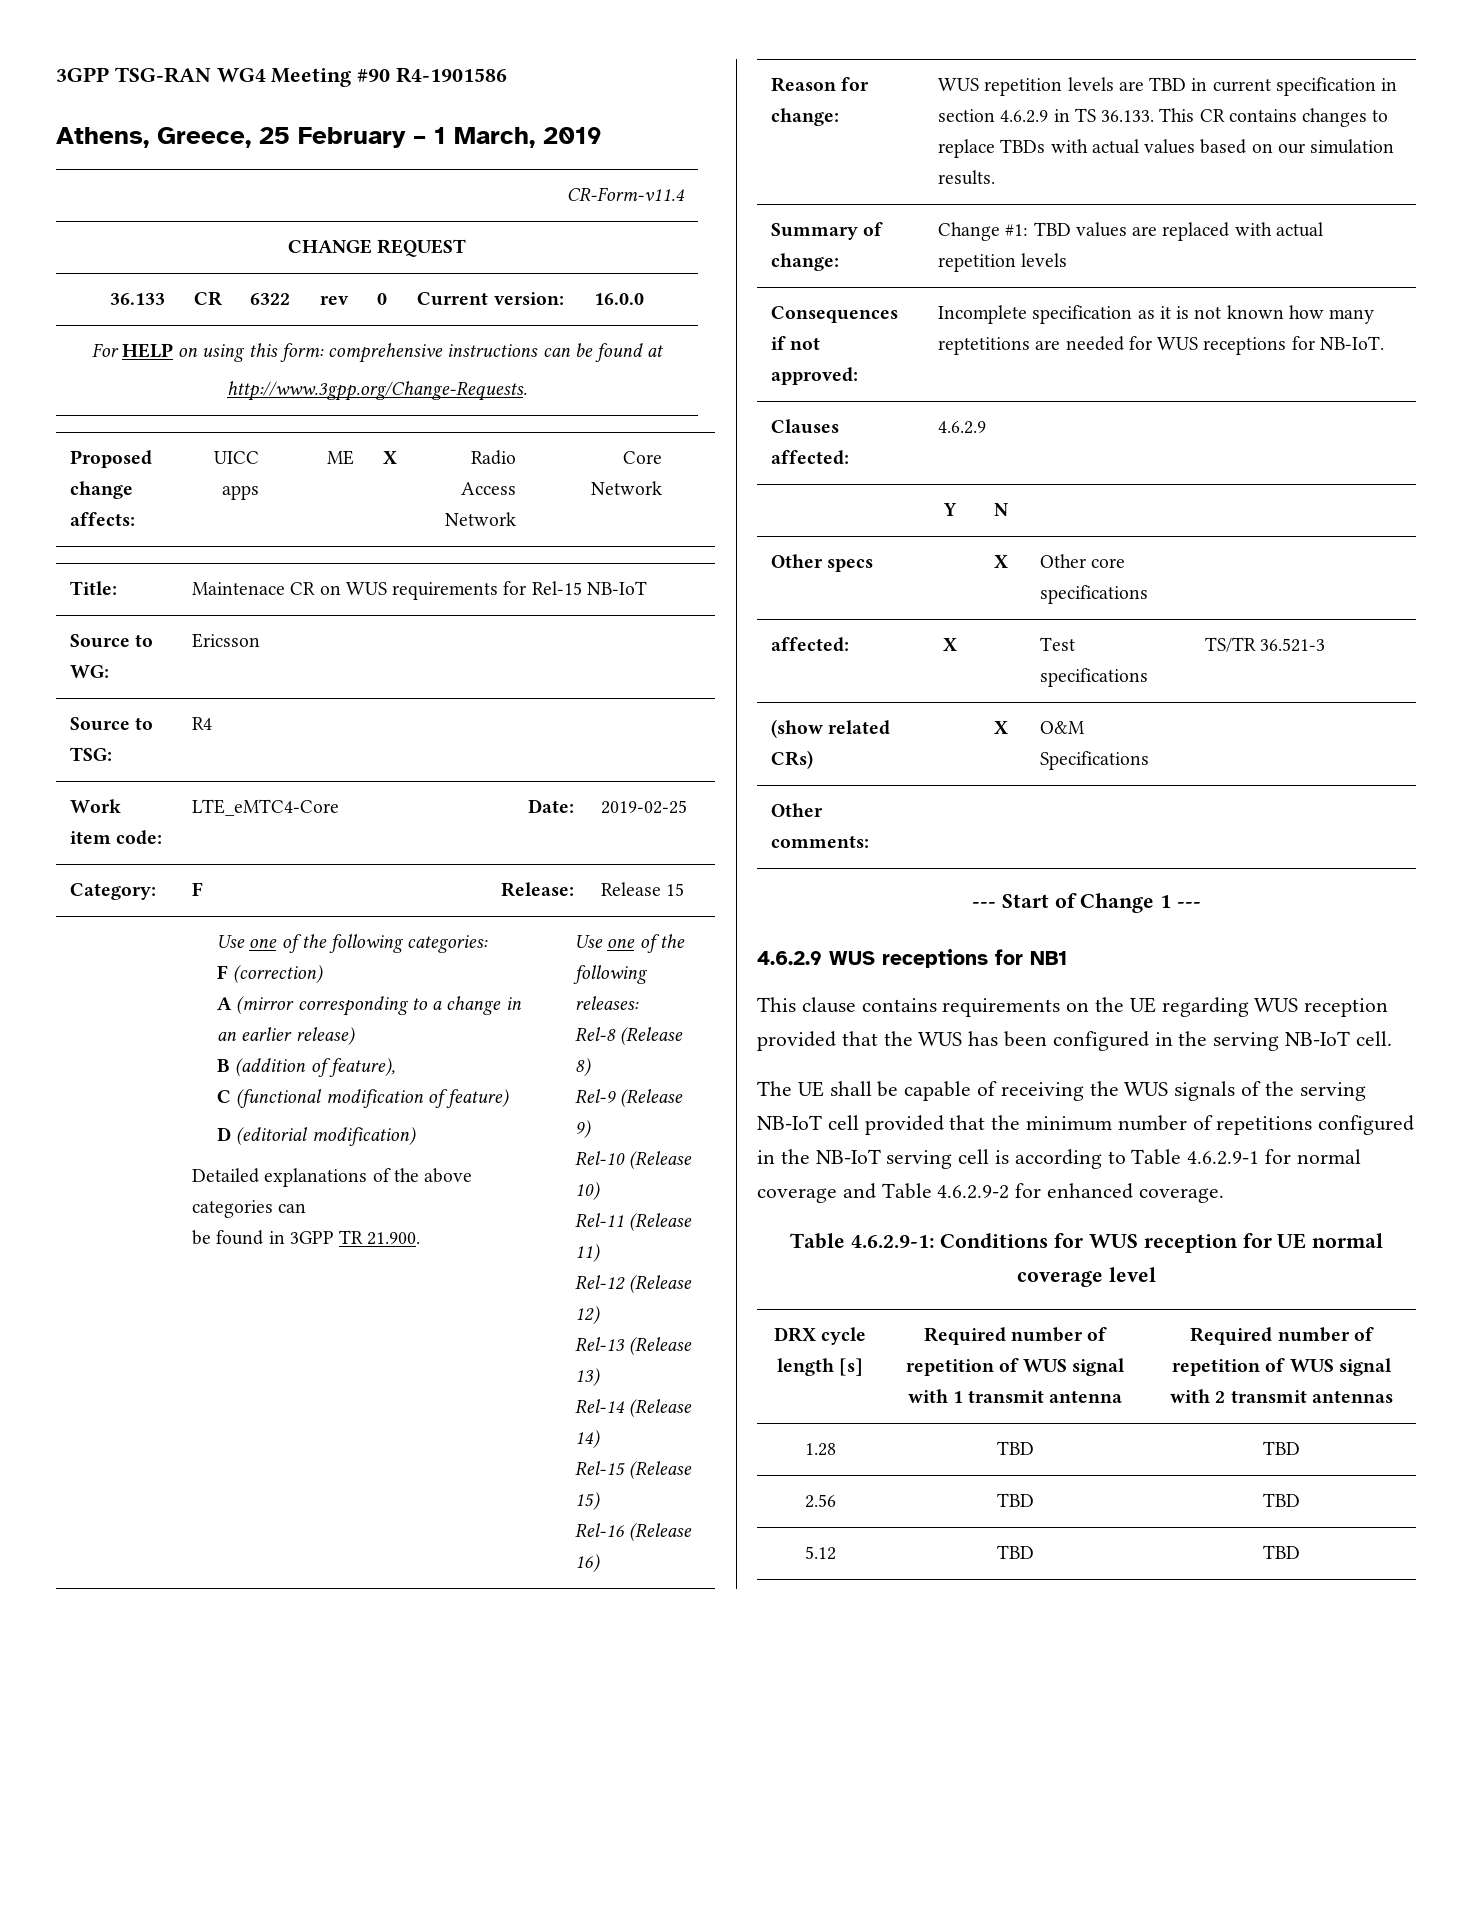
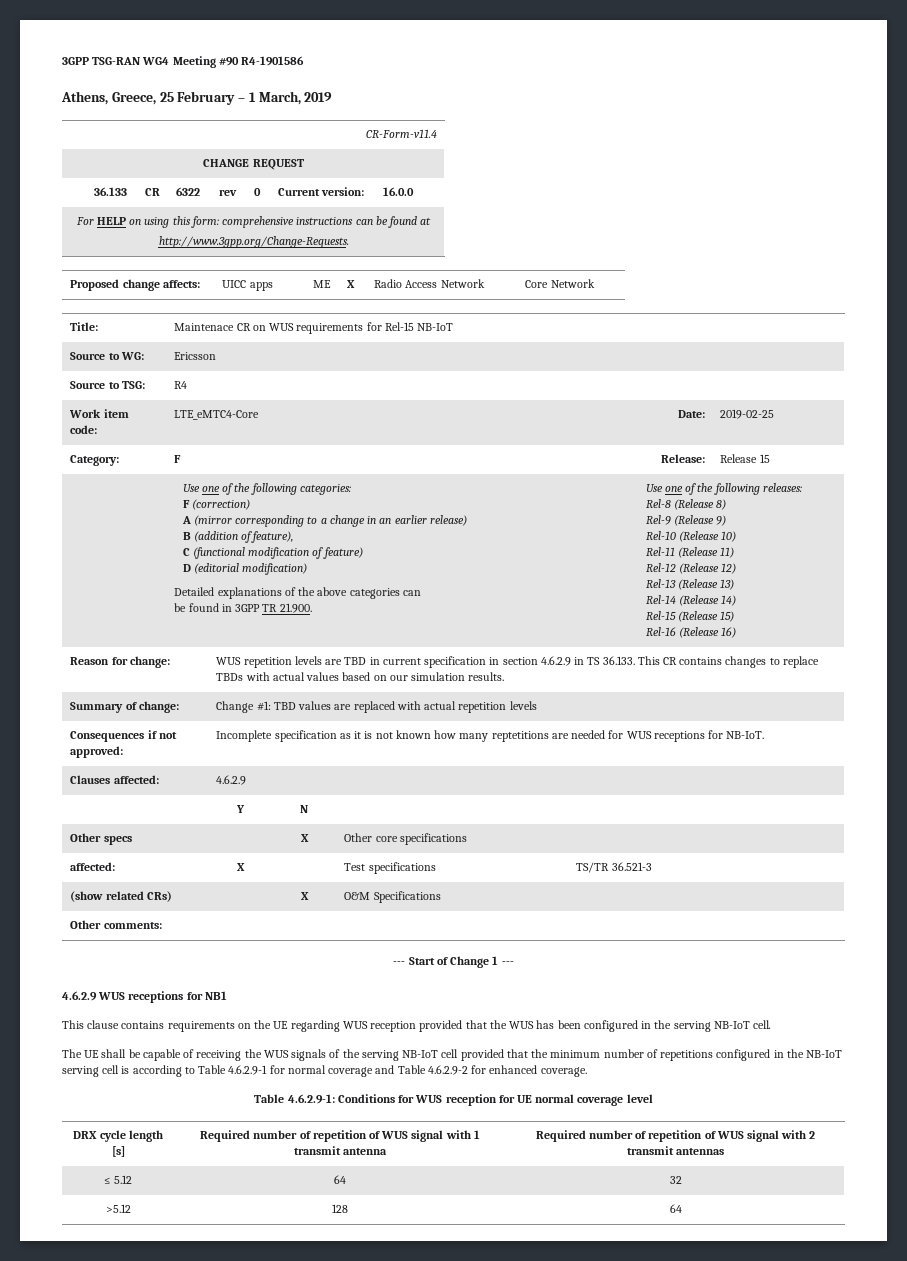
- 1.28 | TBD | TBD
- 2.56 | TBD | TBD
- 5.12 | TBD | TBD
+ ≤ 5.12 | 64 | 32
+ >5.12 | 128 | 64

